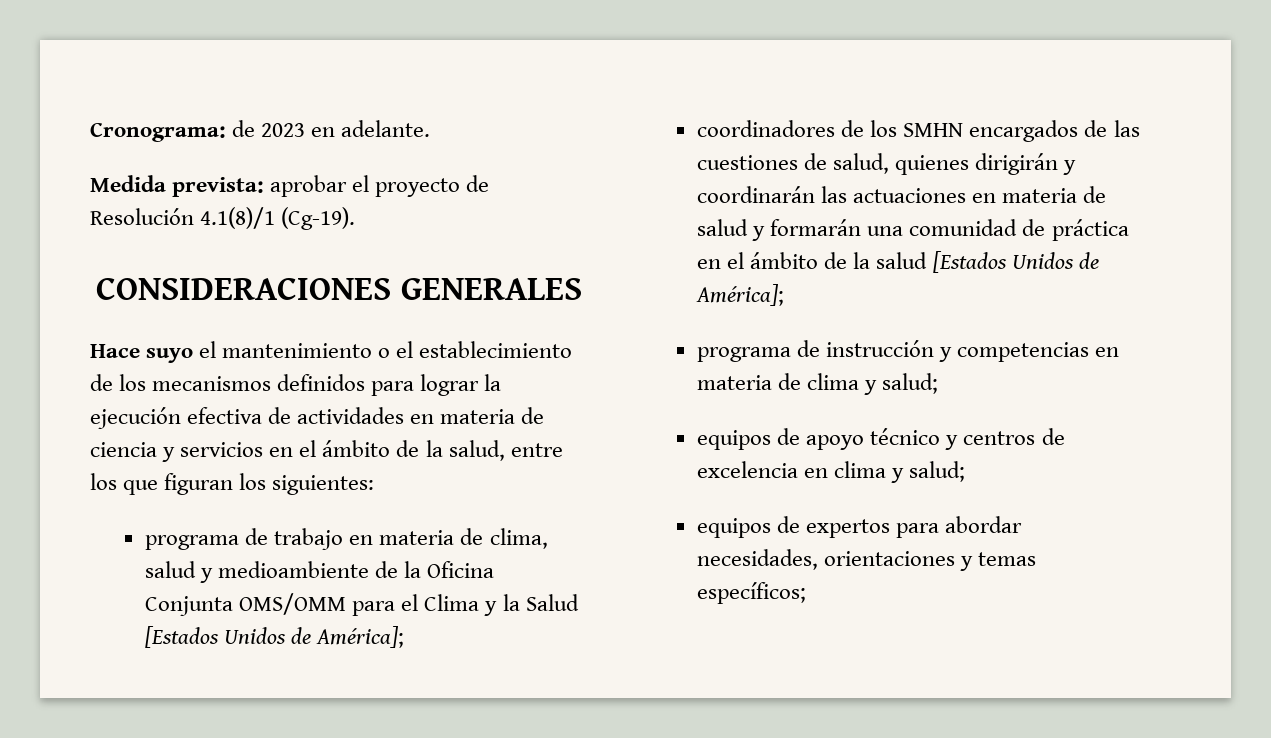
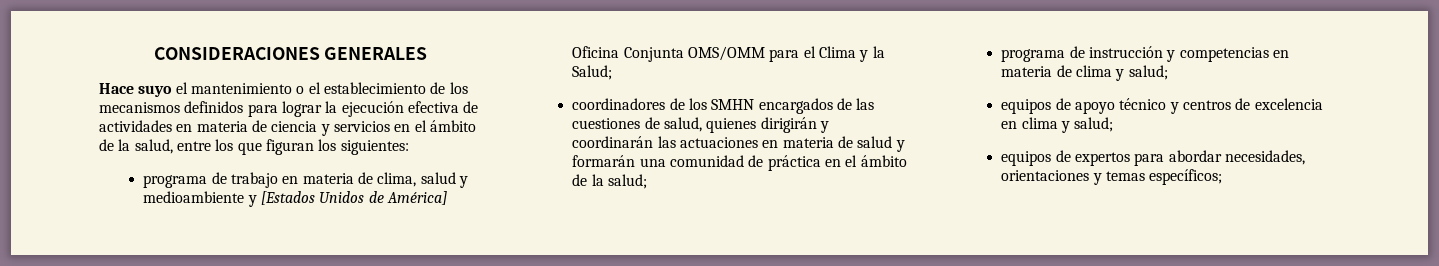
- Cronograma: de 2023 en adelante.
- Medida prevista: aprobar el proyecto de Resolución 4.1(8)/1 (Cg-19).
- programa de trabajo en materia de clima, salud y medioambiente de la Oficina Conjunta OMS/OMM para el Clima y la Salud [Estados Unidos de América];
+ programa de trabajo en materia de clima, salud y medioambiente y [Estados Unidos de América] Oficina Conjunta OMS/OMM para el Clima y la Salud;
- coordinadores de los SMHN encargados de las cuestiones de salud, quienes dirigirán y coordinarán las actuaciones en materia de salud y formarán una comunidad de práctica en el ámbito de la salud [Estados Unidos de América];
+ coordinadores de los SMHN encargados de las cuestiones de salud, quienes dirigirán y coordinarán las actuaciones en materia de salud y formarán una comunidad de práctica en el ámbito de la salud;

